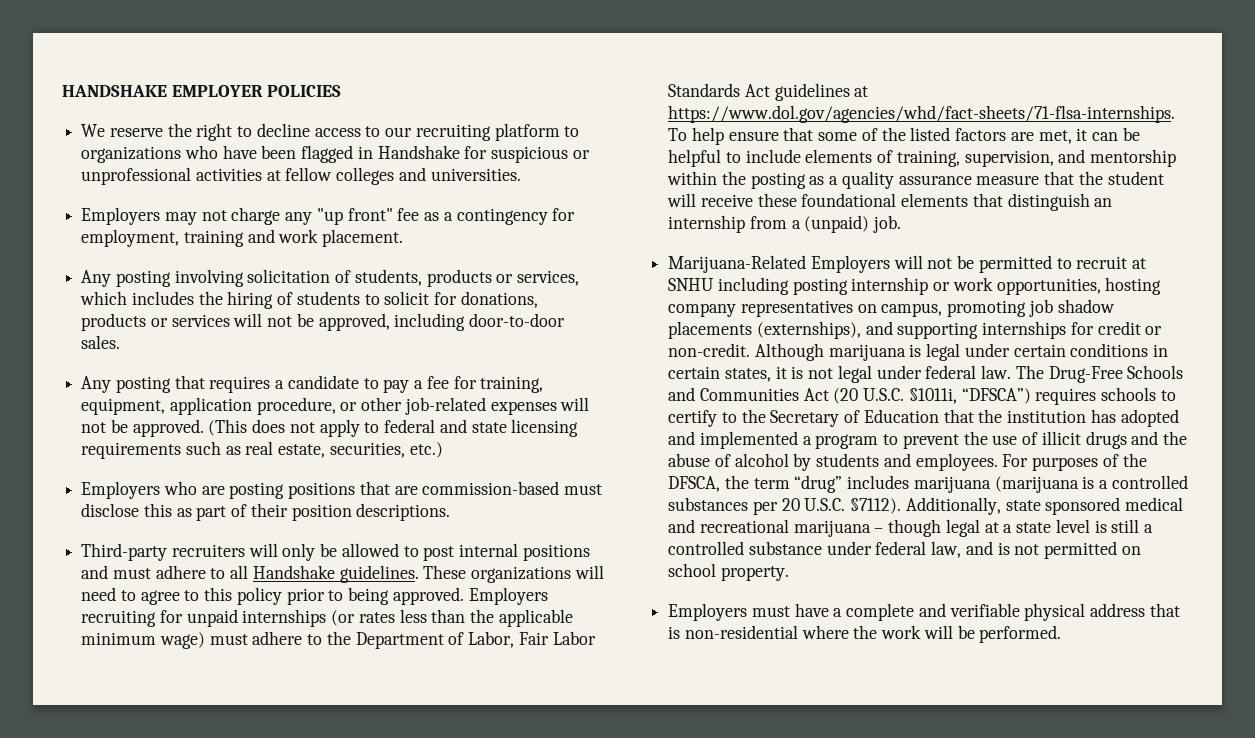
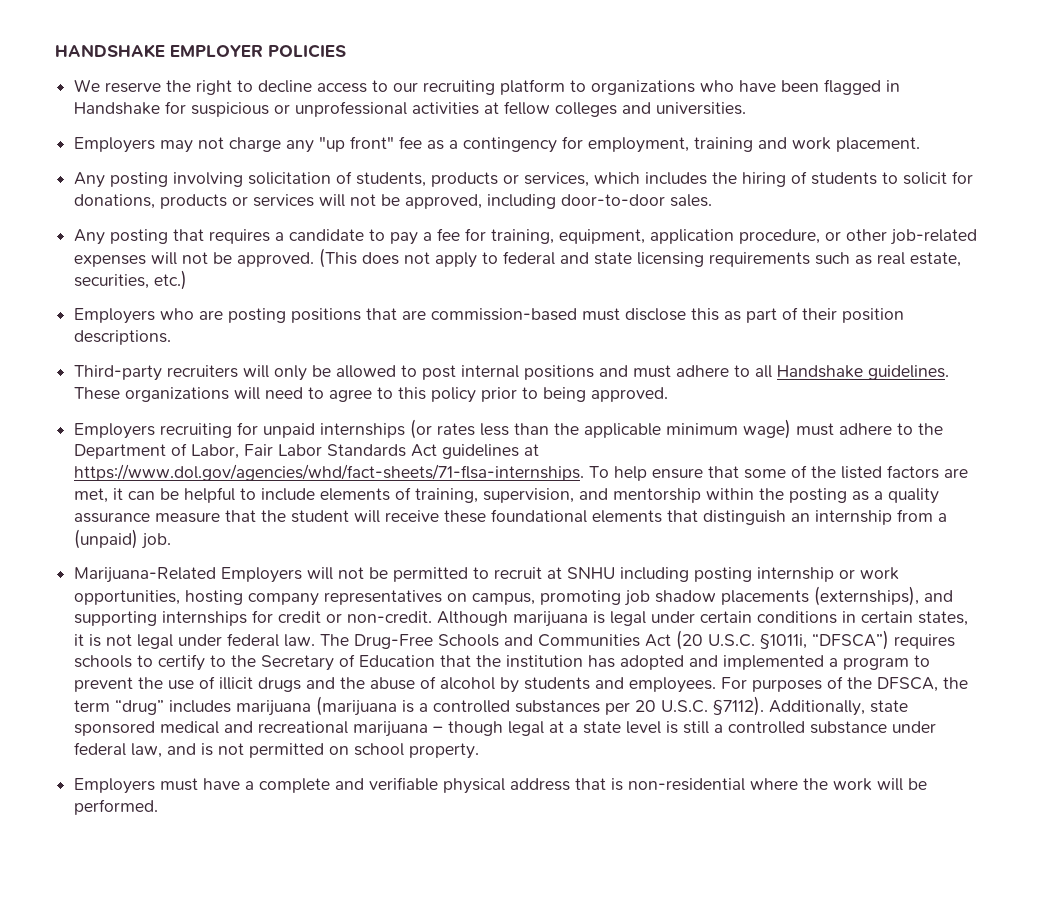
- These organizations will need to agree to this policy prior to being approved. Employers recruiting for unpaid internships (or rates less than the applicable minimum wage) must adhere to the Department of Labor, Fair Labor Standards Act guidelines at https://www.dol.gov/agencies/whd/fact-sheets/71-flsa-internships. To help ensure that some of the listed factors are met, it can be helpful to include elements of training, supervision, and mentorship within the posting as a quality assurance measure that the student will receive these foundational elements that distinguish an internship from a (unpaid) job.
+ These organizations will need to agree to this policy prior to being approved.
+ Employers recruiting for unpaid internships (or rates less than the applicable minimum wage) must adhere to the Department of Labor, Fair Labor Standards Act guidelines at https://www.dol.gov/agencies/whd/fact-sheets/71-flsa-internships. To help ensure that some of the listed factors are met, it can be helpful to include elements of training, supervision, and mentorship within the posting as a quality assurance measure that the student will receive these foundational elements that distinguish an internship from a (unpaid) job.

